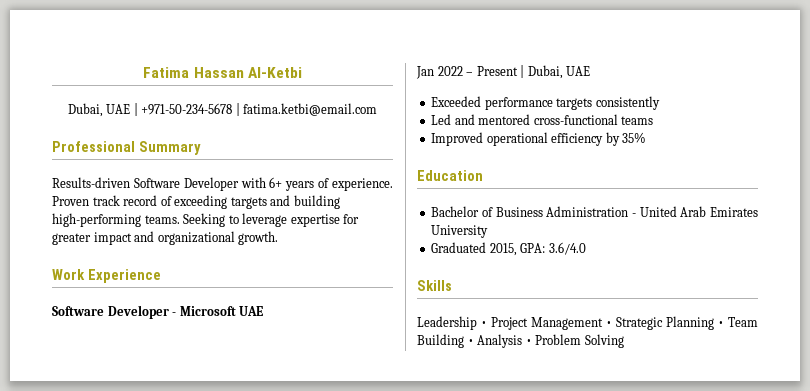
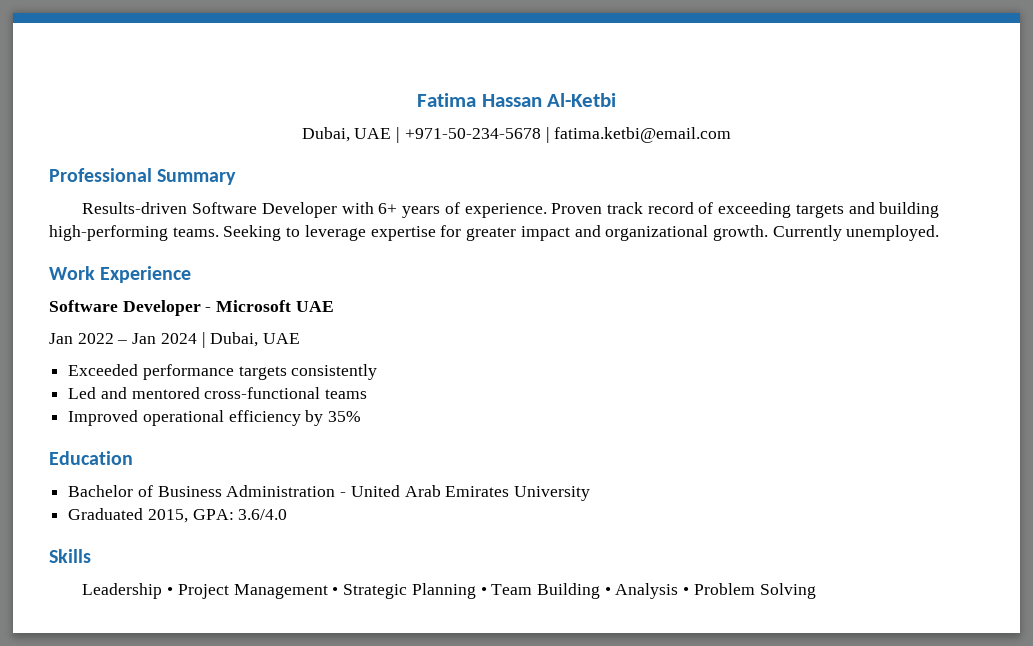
+ Currently unemployed.
- Jan 2022 – Present | Dubai, UAE
+ Jan 2022 – Jan 2024 | Dubai, UAE

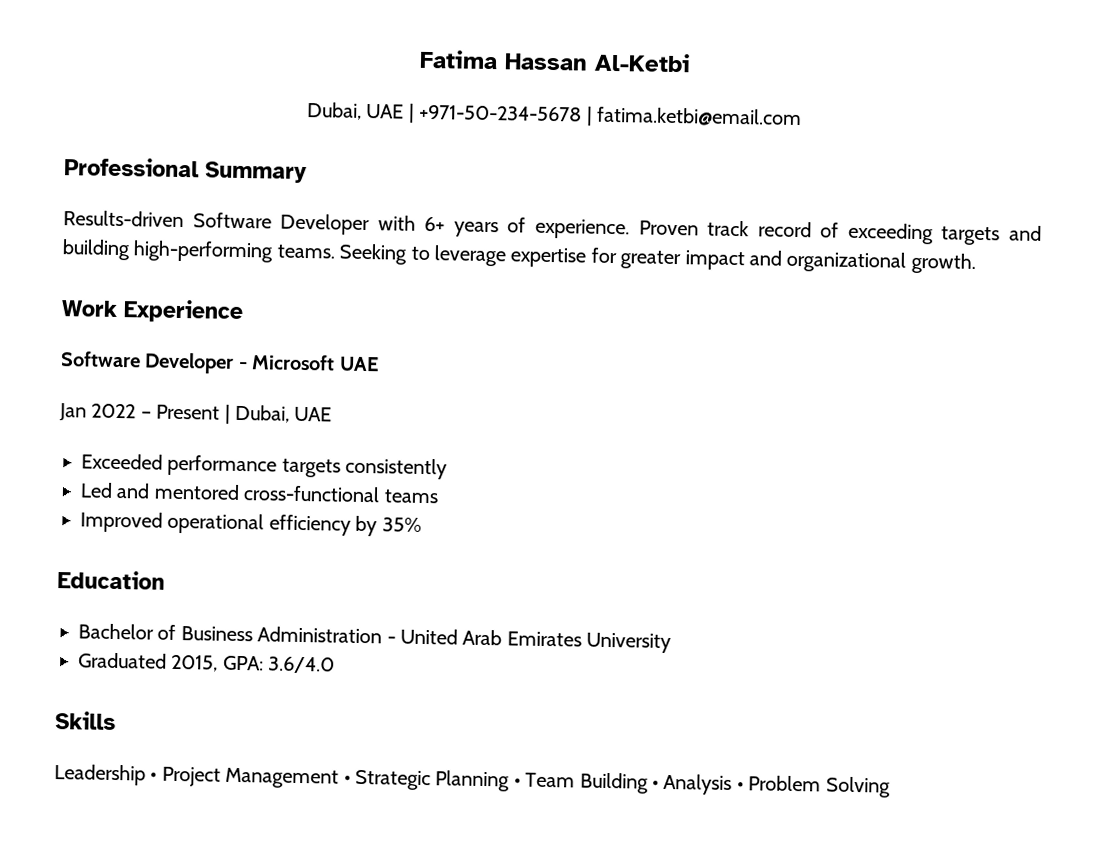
- Currently unemployed.
- Jan 2022 – Jan 2024 | Dubai, UAE
+ Jan 2022 – Present | Dubai, UAE

